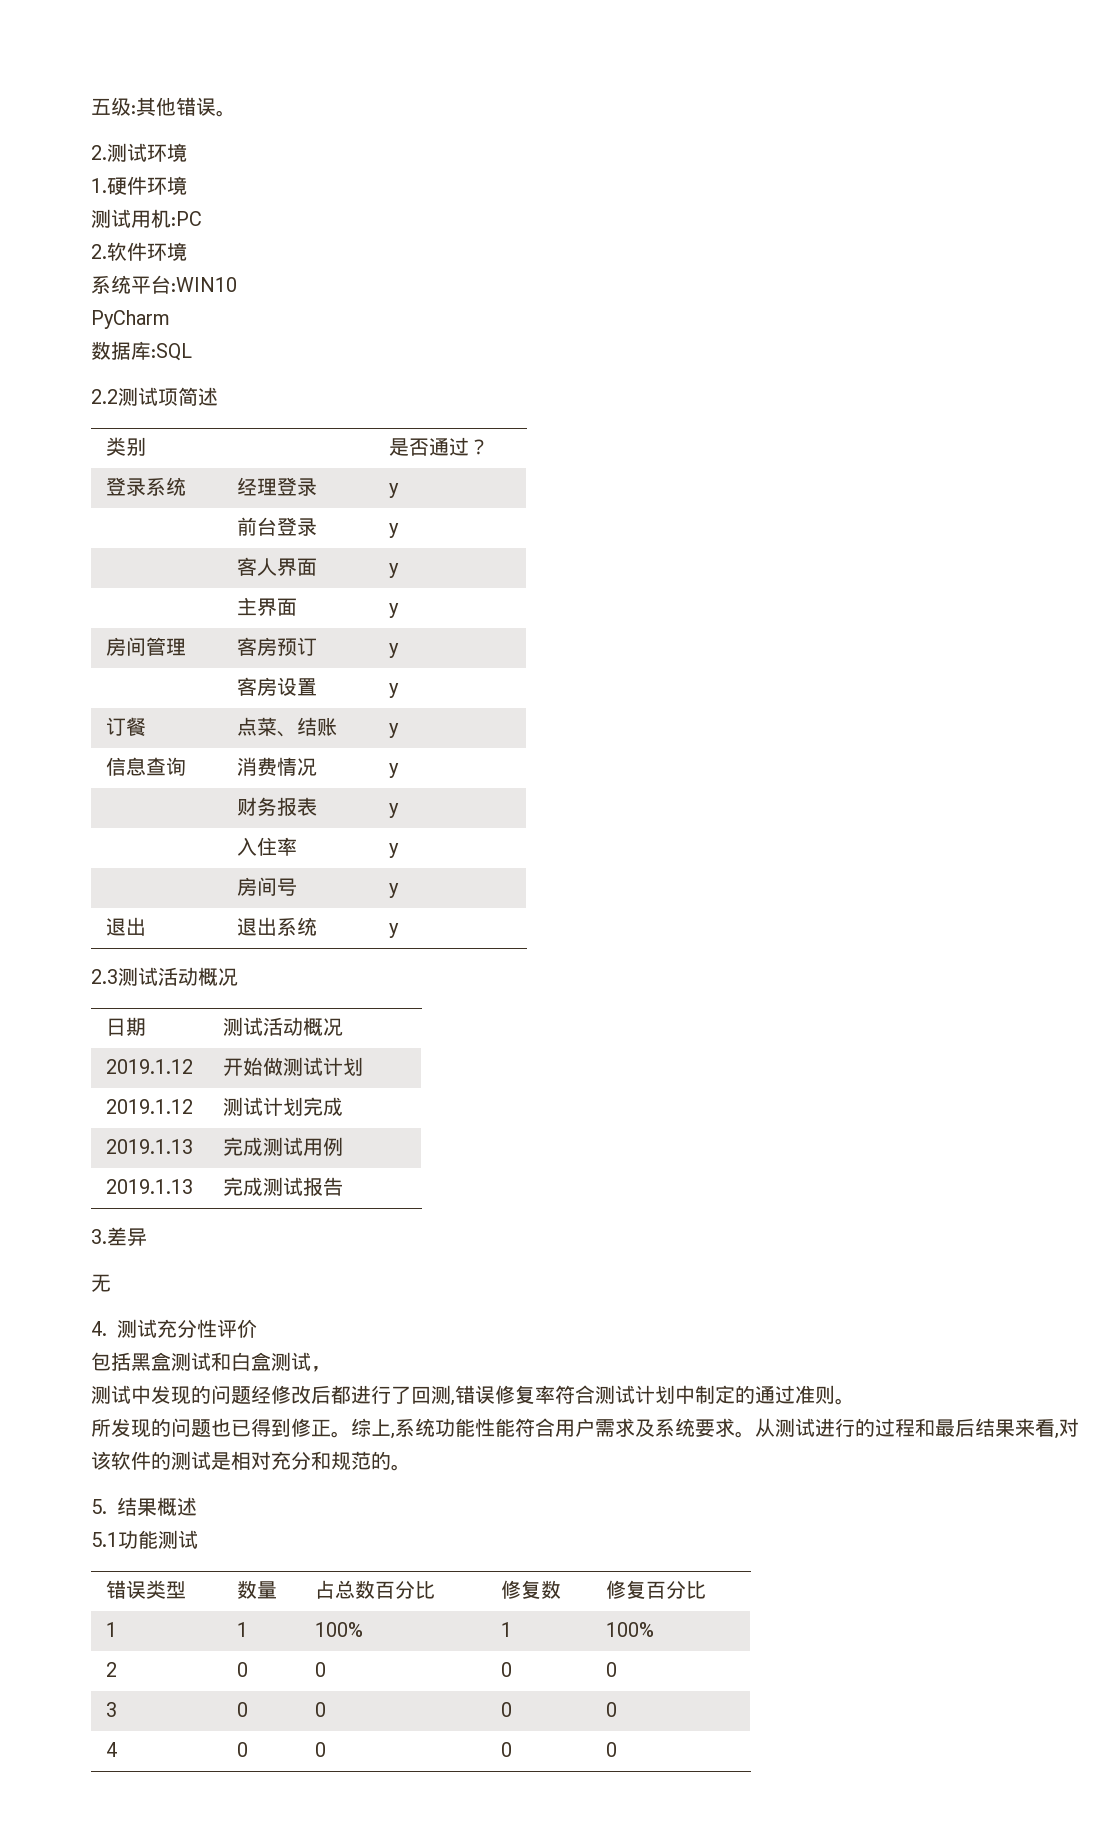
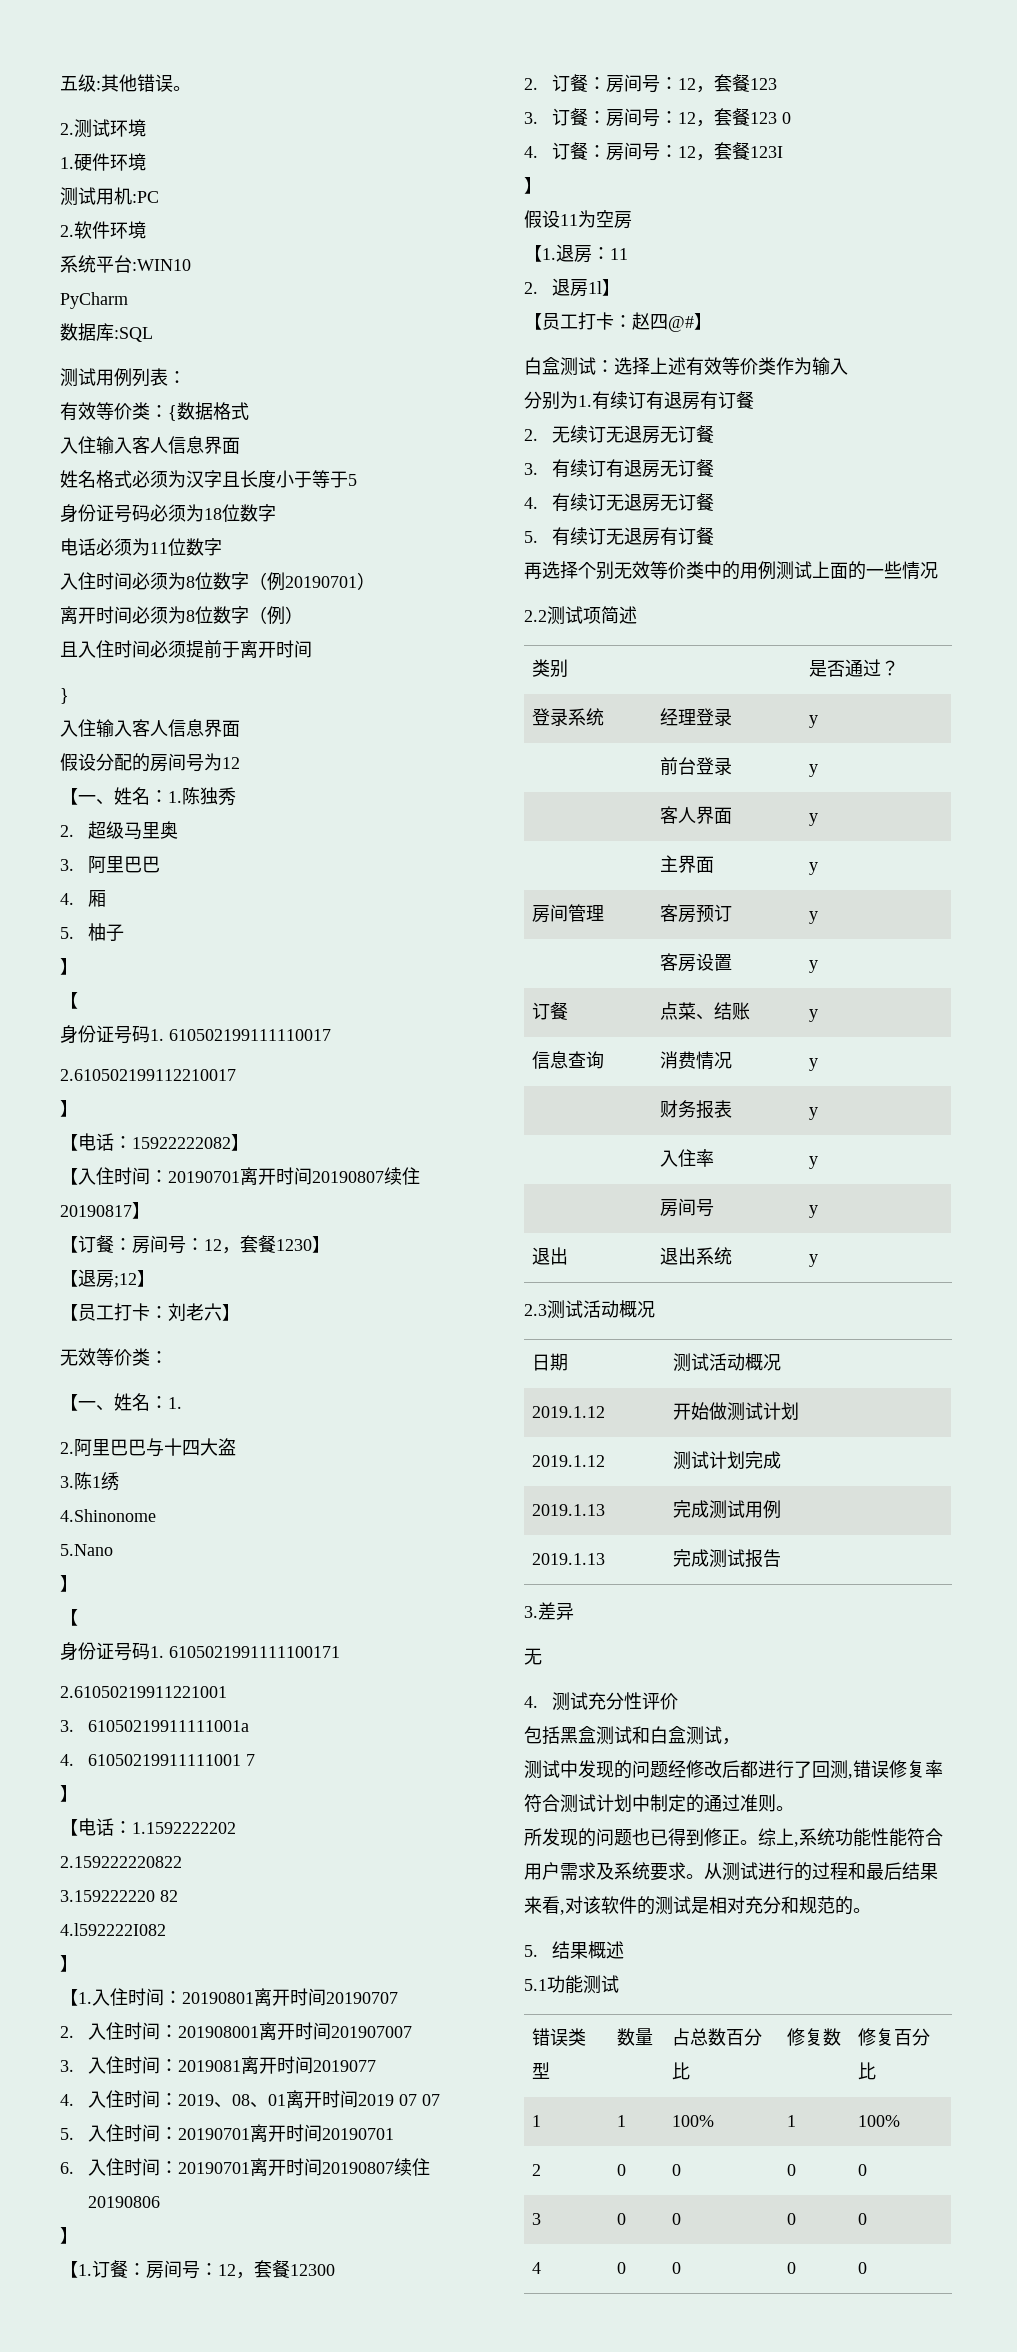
+ 测试用例列表：
+ 有效等价类：{数据格式
+ 入住输入客人信息界面
+ 姓名格式必须为汉字且长度小于等于5
+ 身份证号码必须为18位数字
+ 电话必须为11位数字
+ 入住时间必须为8位数字（例20190701）
+ 离开时间必须为8位数字（例）
+ 且入住时间必须提前于离开时间
+ }
+ 入住输入客人信息界面
+ 假设分配的房间号为12
+ 【一、姓名：1.陈独秀
+ 2.超级马里奥
+ 3.阿里巴巴
+ 4.厢
+ 5.柚子
+ 】
+ 【
+ 身份证号码1. 610502199111110017
+ 2.610502199112210017
+ 】
+ 【电话：15922222082】
+ 【入住时间：20190701离开时间20190807续住20190817】
+ 【订餐：房间号：12，套餐1230】
+ 【退房;12】
+ 【员工打卡：刘老六】
+ 无效等价类：
+ 【一、姓名：1.
+ 2.阿里巴巴与十四大盗
+ 3.陈1绣
+ 4.Shinonome
+ 5.Nano
+ 】
+ 【
+ 身份证号码1. 6105021991111100171
+ 2.61050219911221001
+ 3. 61050219911111001a
+ 4. 61050219911111001 7
+ 】
+ 【电话：1.1592222202
+ 2.159222220822
+ 3.159222220 82
+ 4.l592222I082
+ 】
+ 【1.入住时间：20190801离开时间20190707
+ 2.入住时间：201908001离开时间201907007
+ 3.入住时间：2019081离开时间2019077
+ 4.入住时间：2019、08、01离开时间2019 07 07
+ 5.入住时间：20190701离开时间20190701
+ 6.入住时间：20190701离开时间20190807续住20190806
+ 】
+ 【1.订餐：房间号：12，套餐12300
+ 2.订餐：房间号：12，套餐123
+ 3.订餐：房间号：12，套餐123 0
+ 4.订餐：房间号：12，套餐123I
+ 】
+ 假设11为空房
+ 【1.退房：11
+ 2.退房1l】
+ 【员工打卡：赵四@#】
+ 白盒测试：选择上述有效等价类作为输入
+ 分别为1.有续订有退房有订餐
+ 2.无续订无退房无订餐
+ 3.有续订有退房无订餐
+ 4.有续订无退房无订餐
+ 5.有续订无退房有订餐
+ 再选择个别无效等价类中的用例测试上面的一些情况

